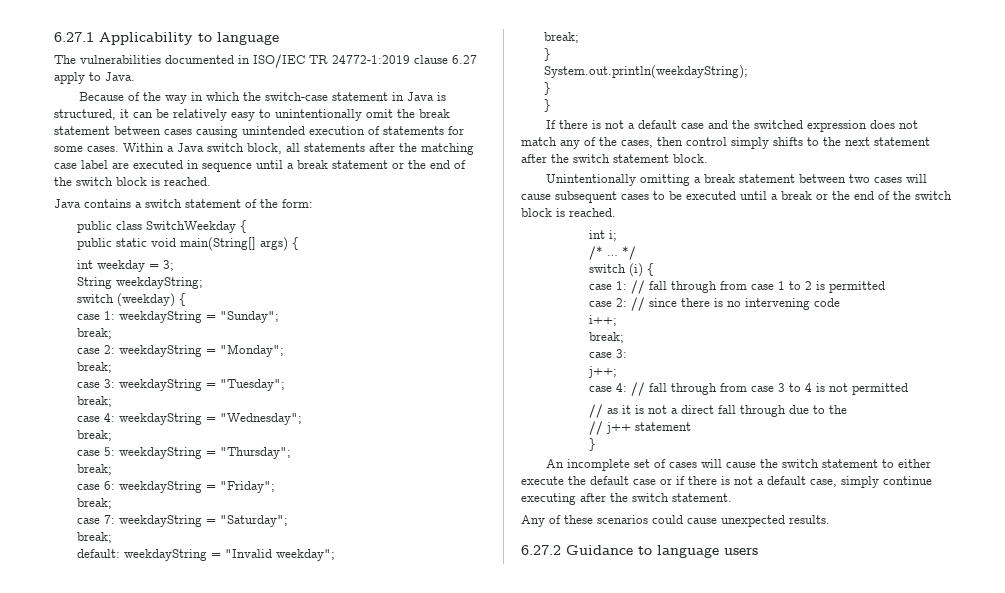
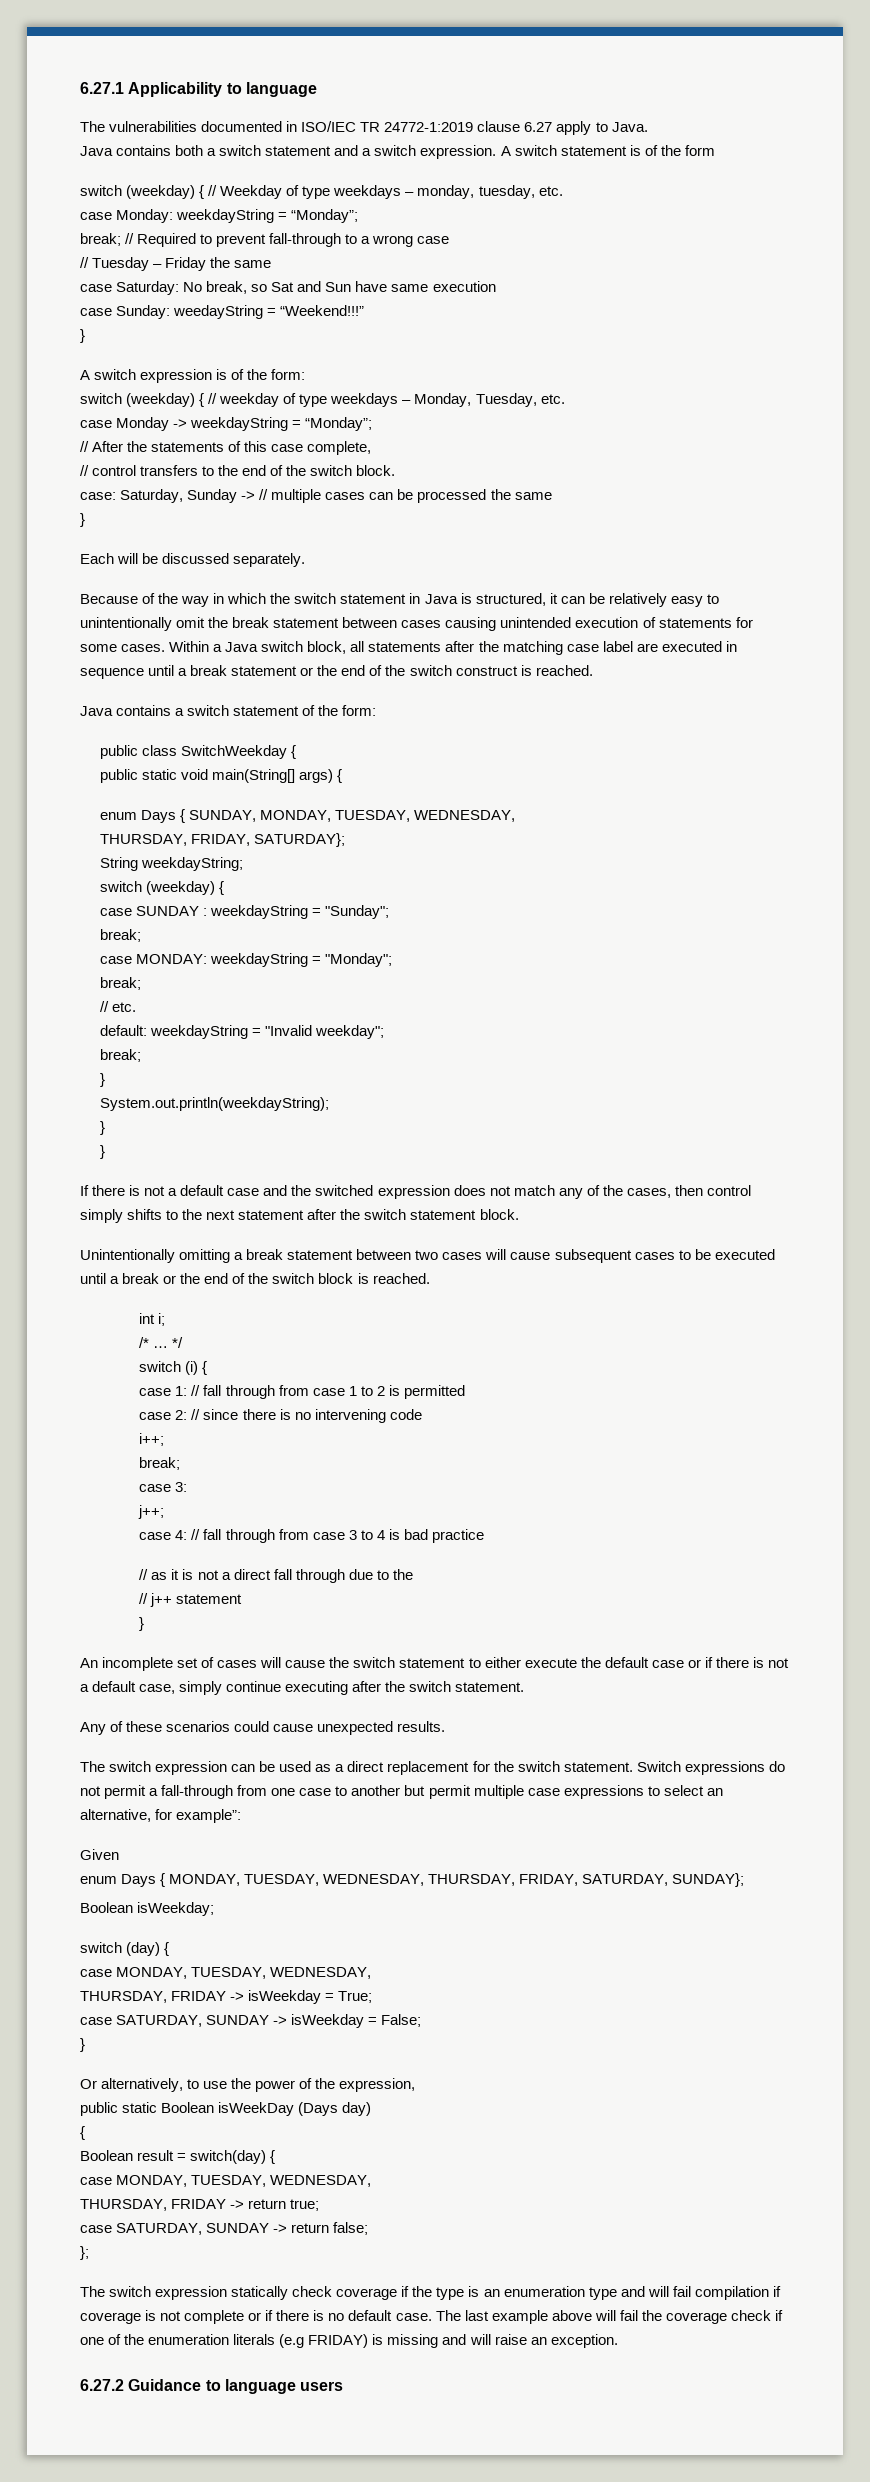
+ Java contains both a switch statement and a switch expression. A switch statement is of the form
+ switch (weekday) { // Weekday of type weekdays – monday, tuesday, etc.
+ case Monday: weekdayString = “Monday”;
+ break; // Required to prevent fall-through to a wrong case
+ // Tuesday – Friday the same
+ case Saturday: No break, so Sat and Sun have same execution
+ case Sunday: weedayString = “Weekend!!!”
+ }
+ A switch expression is of the form:
+ switch (weekday) { // weekday of type weekdays – Monday, Tuesday, etc.
+ case Monday -> weekdayString = “Monday”;
+ // After the statements of this case complete,
+ // control transfers to the end of the switch block.
+ case: Saturday, Sunday -> // multiple cases can be processed the same
+ }
+ Each will be discussed separately.
- Because of the way in which the switch-case statement in Java is structured, it can be relatively easy to unintentionally omit the break statement between cases causing unintended execution of statements for some cases.
+ Because of the way in which the switch statement in Java is structured, it can be relatively easy to unintentionally omit the break statement between cases causing unintended execution of statements for some cases.
- Within a Java switch block, all statements after the matching case label are executed in sequence until a break statement or the end of the switch block is reached.
+ Within a Java switch block, all statements after the matching case label are executed in sequence until a break statement or the end of the switch construct is reached.
- int weekday = 3;
+ enum Days { SUNDAY, MONDAY, TUESDAY, WEDNESDAY,
+ THURSDAY, FRIDAY, SATURDAY};
- case 1: weekdayString = "Sunday";
+ case SUNDAY : weekdayString = "Sunday";
- case 2: weekdayString = "Monday";
+ case MONDAY: weekdayString = "Monday";
  break;
- case 3: weekdayString = "Tuesday";
- break;
- case 4: weekdayString = "Wednesday";
- break;
- case 5: weekdayString = "Thursday";
- break;
- case 6: weekdayString = "Friday";
- break;
- case 7: weekdayString = "Saturday";
- break;
+ // etc.
- case 4: // fall through from case 3 to 4 is not permitted
+ case 4: // fall through from case 3 to 4 is bad practice
+ The switch expression can be used as a direct replacement for the switch statement. Switch expressions do not permit a fall-through from one case to another but permit multiple case expressions to select an alternative, for example”:
+ Given
+ enum Days { MONDAY, TUESDAY, WEDNESDAY, THURSDAY, FRIDAY, SATURDAY, SUNDAY};
+ Boolean isWeekday;
+ switch (day) {
+ case MONDAY, TUESDAY, WEDNESDAY,
+ THURSDAY, FRIDAY -> isWeekday = True;
+ case SATURDAY, SUNDAY -> isWeekday = False;
+ }
+ Or alternatively, to use the power of the expression,
+ public static Boolean isWeekDay (Days day)
+ {
+ Boolean result = switch(day) {
+ case MONDAY, TUESDAY, WEDNESDAY,
+ THURSDAY, FRIDAY -> return true;
+ case SATURDAY, SUNDAY -> return false;
+ };
+ The switch expression statically check coverage if the type is an enumeration type and will fail compilation if coverage is not complete or if there is no default case. The last example above will fail the coverage check if one of the enumeration literals (e.g FRIDAY) is missing and will raise an exception.

